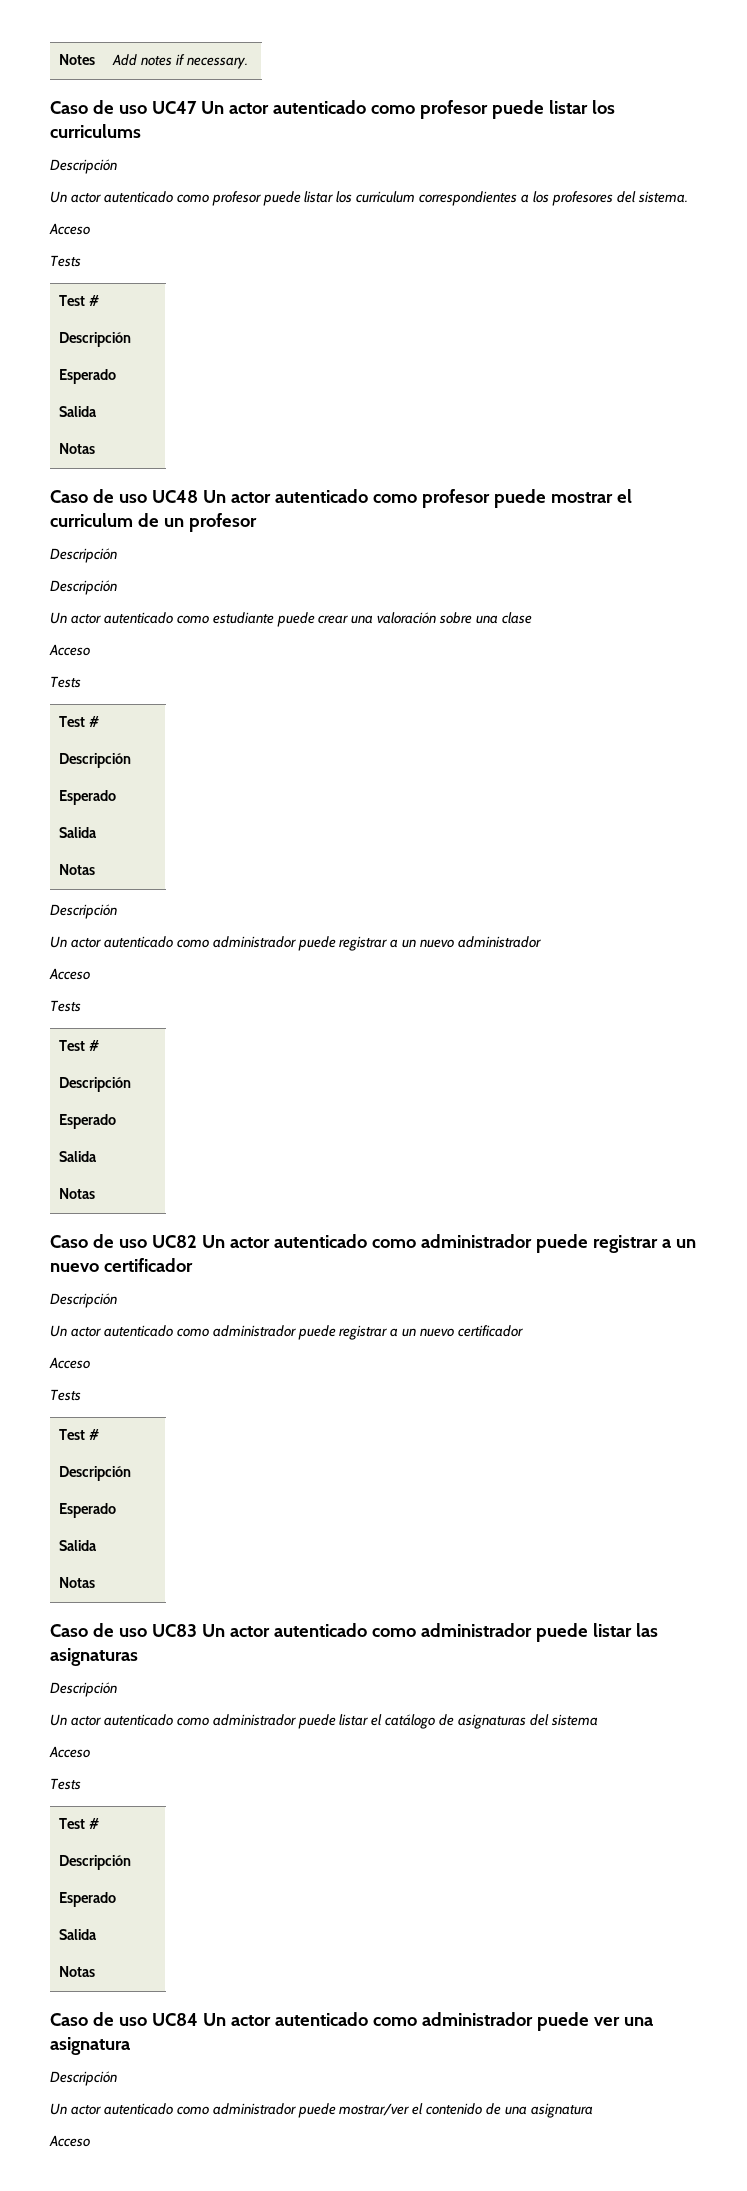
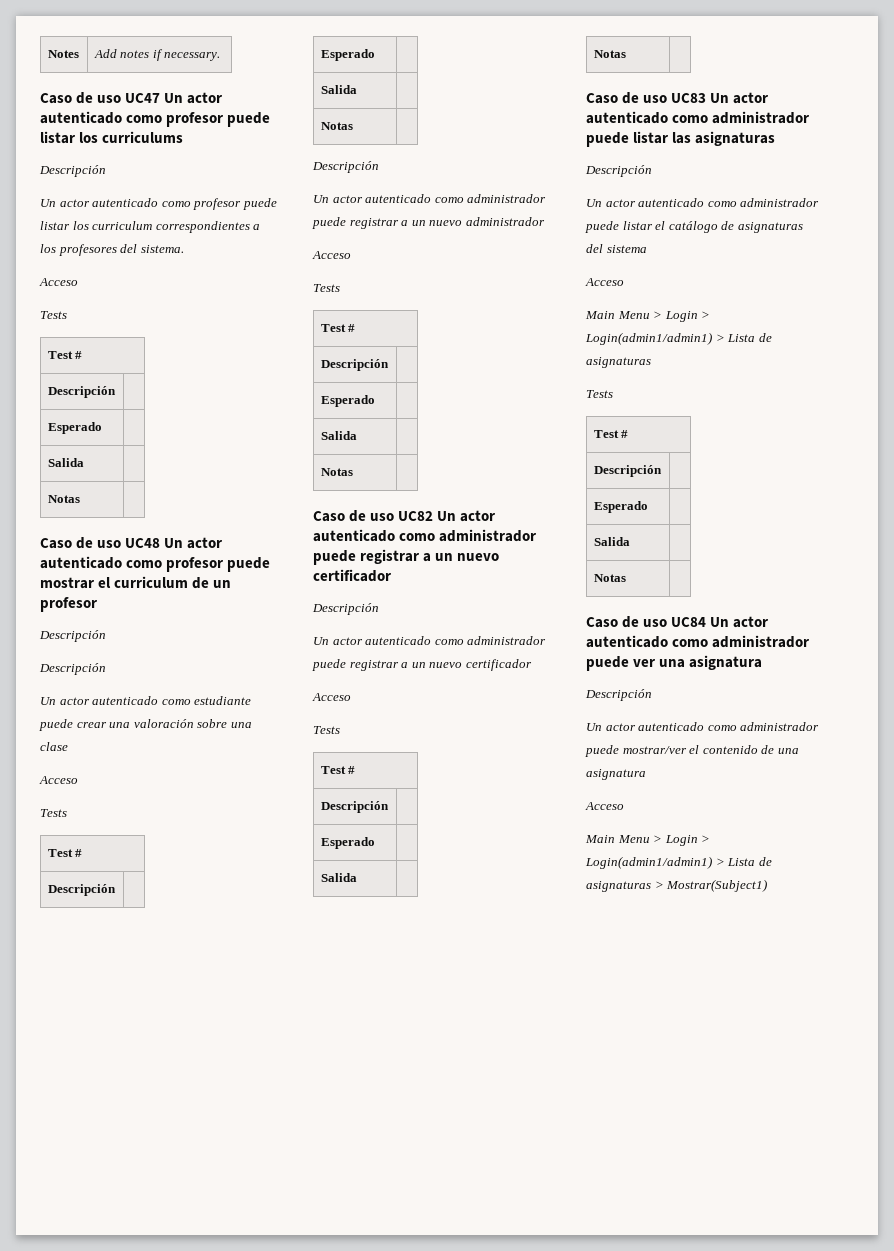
  Un actor autenticado como administrador puede listar el catálogo de asignaturas del sistema
  Acceso
+ Main Menu > Login > Login(admin1/admin1) > Lista de asignaturas
+ Main Menu > Login > Login(admin1/admin1) > Lista de asignaturas > Mostrar(Subject1)

